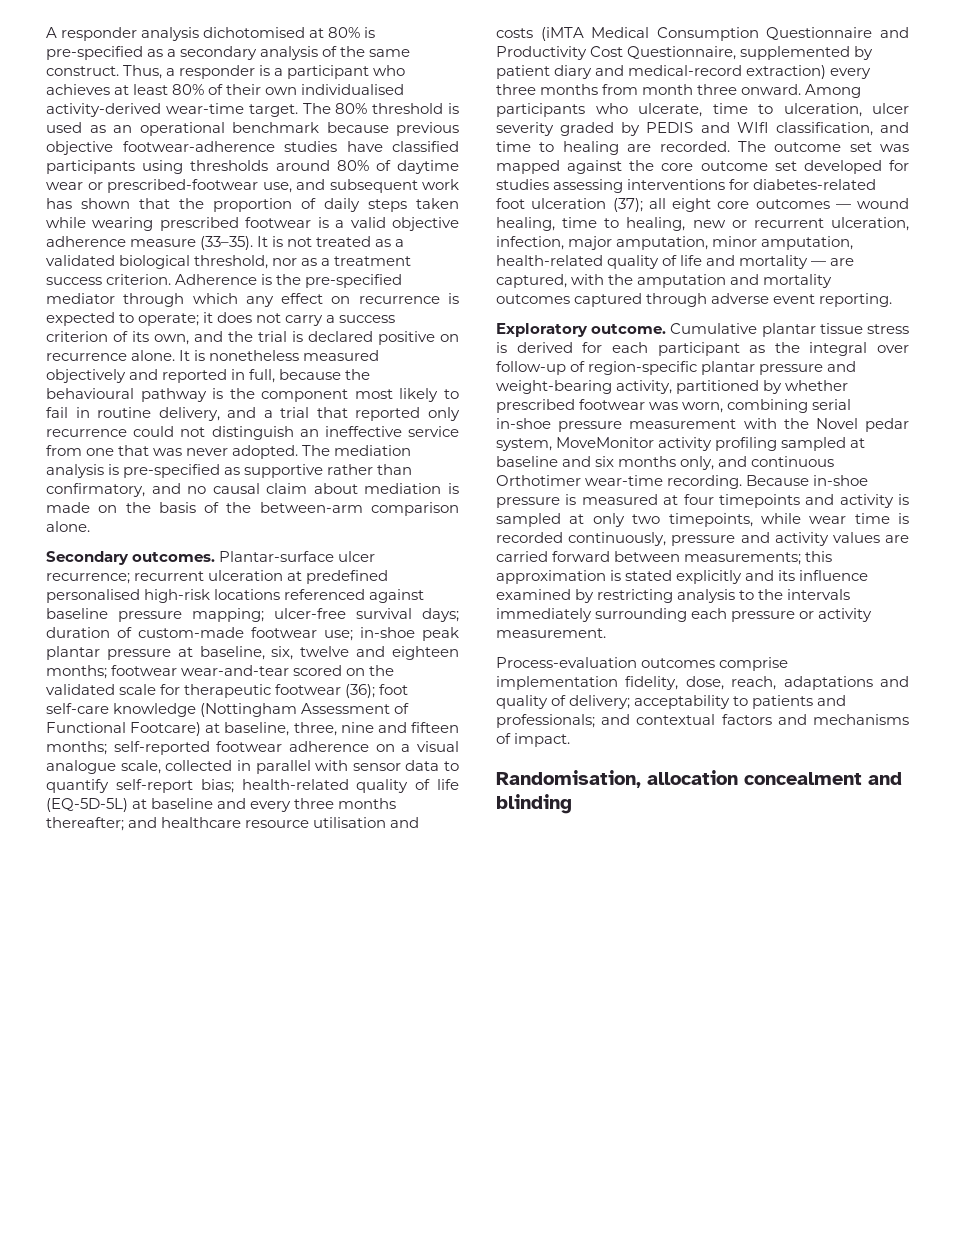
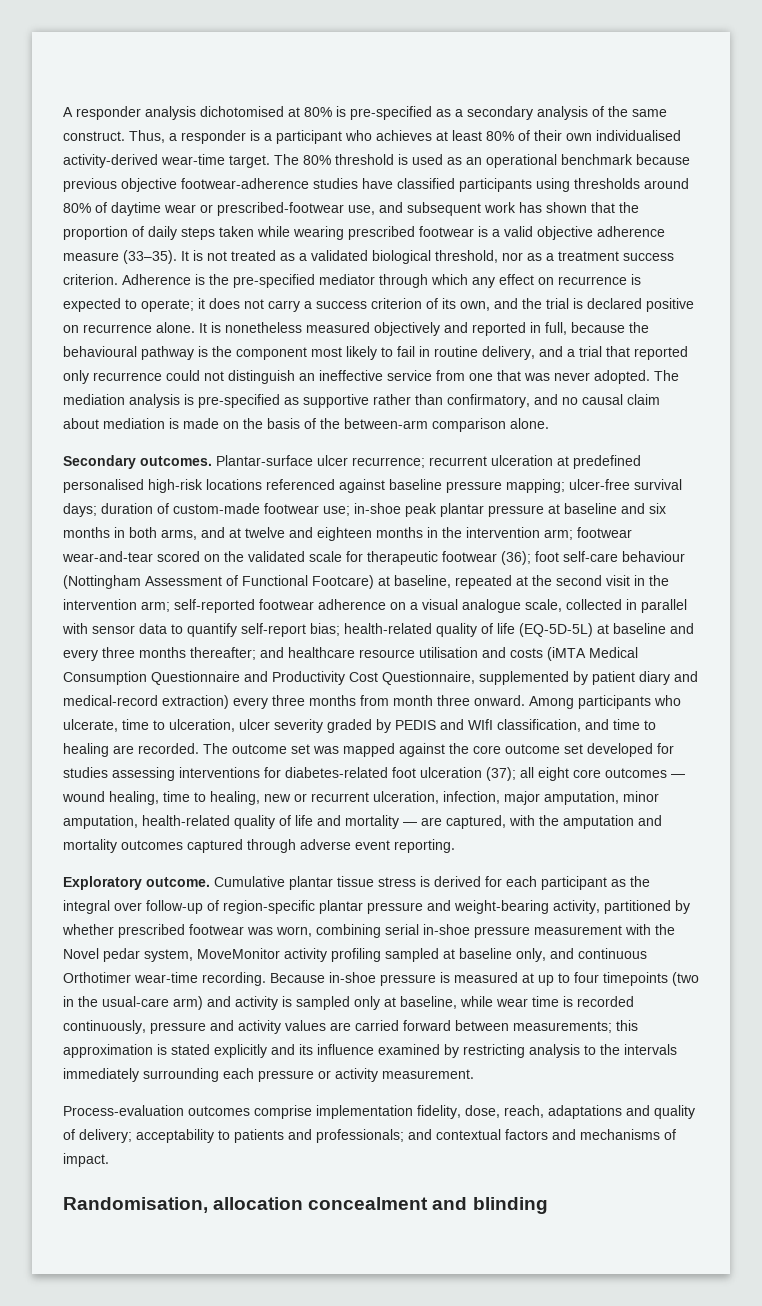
- in-shoe peak plantar pressure at baseline, six, twelve and eighteen months;
+ in-shoe peak plantar pressure at baseline and six months in both arms, and at twelve and eighteen months in the intervention arm;
- foot self-care knowledge (Nottingham Assessment of Functional Footcare) at baseline, three, nine and fifteen months;
+ foot self-care behaviour (Nottingham Assessment of Functional Footcare) at baseline, repeated at the second visit in the intervention arm;
- Cumulative plantar tissue stress is derived for each participant as the integral over follow-up of region-specific plantar pressure and weight-bearing activity, partitioned by whether prescribed footwear was worn, combining serial in-shoe pressure measurement with the Novel pedar system, MoveMonitor activity profiling sampled at baseline and six months only, and continuous Orthotimer wear-time recording.
+ Cumulative plantar tissue stress is derived for each participant as the integral over follow-up of region-specific plantar pressure and weight-bearing activity, partitioned by whether prescribed footwear was worn, combining serial in-shoe pressure measurement with the Novel pedar system, MoveMonitor activity profiling sampled at baseline only, and continuous Orthotimer wear-time recording.
- Because in-shoe pressure is measured at four timepoints and activity is sampled at only two timepoints, while wear time is recorded continuously, pressure and activity values are carried forward between measurements; this approximation is stated explicitly and its influence examined by restricting analysis to the intervals immediately surrounding each pressure or activity measurement.
+ Because in-shoe pressure is measured at up to four timepoints (two in the usual-care arm) and activity is sampled only at baseline, while wear time is recorded continuously, pressure and activity values are carried forward between measurements; this approximation is stated explicitly and its influence examined by restricting analysis to the intervals immediately surrounding each pressure or activity measurement.

